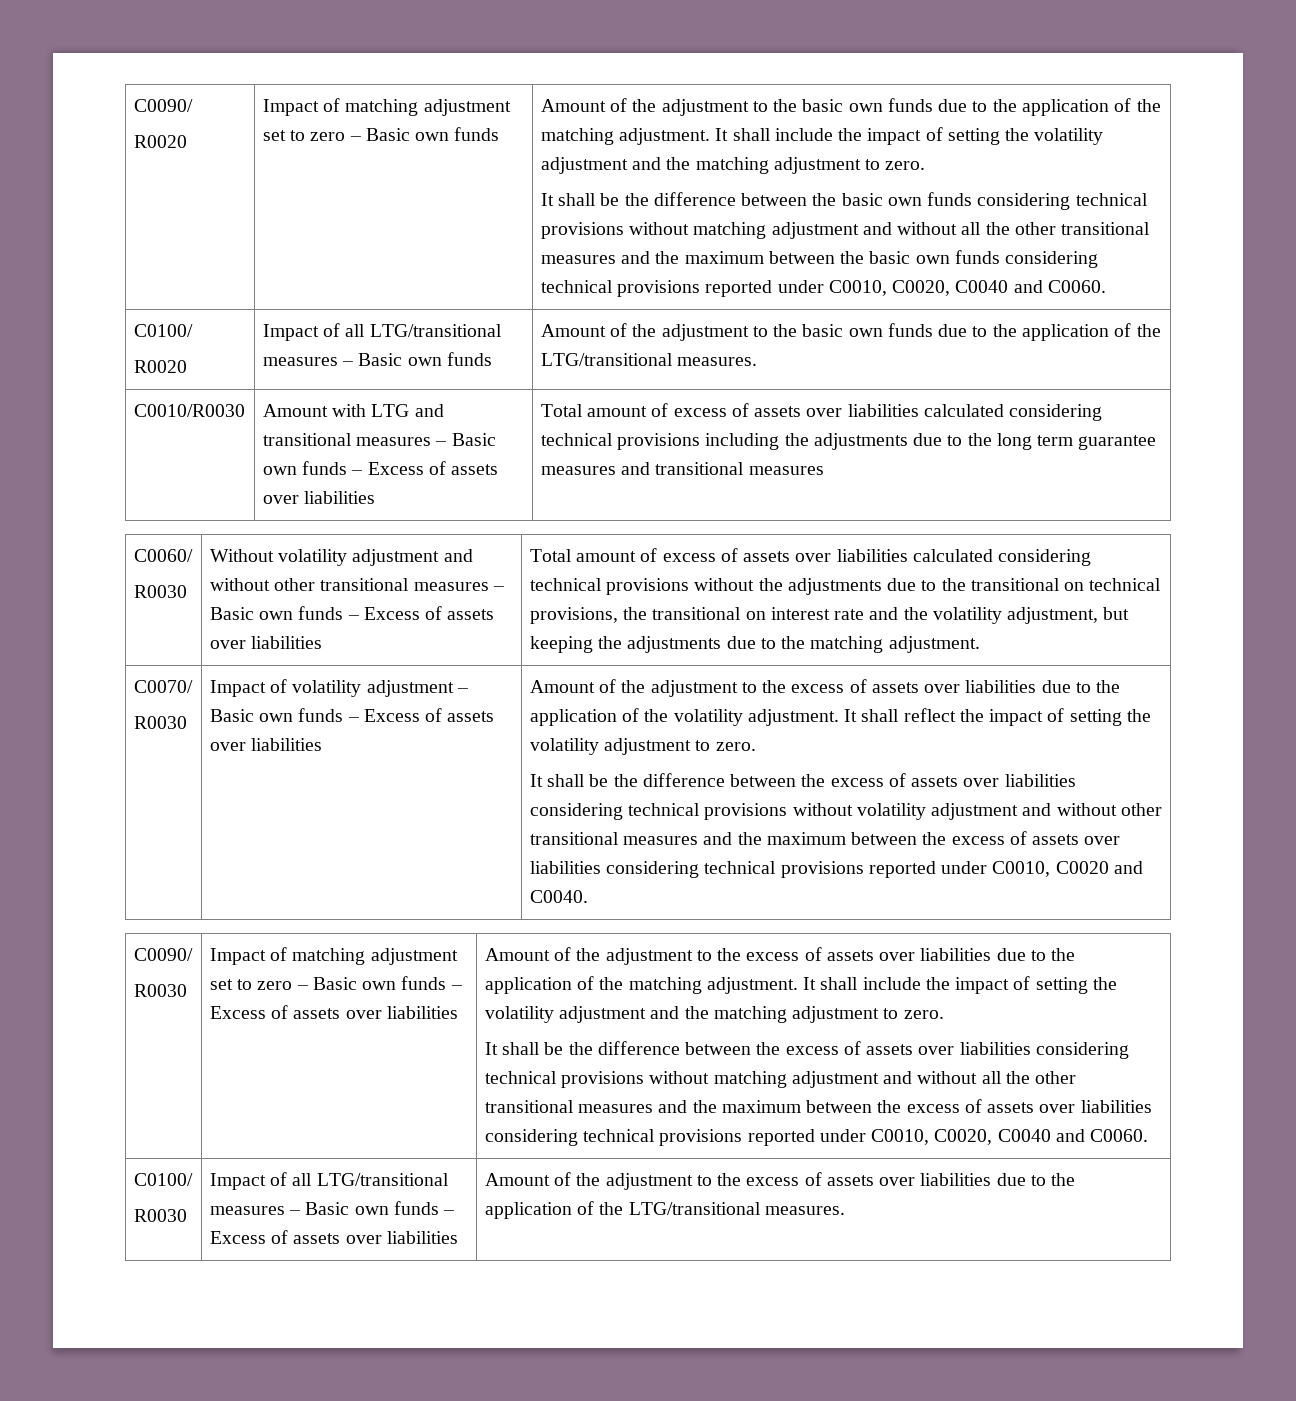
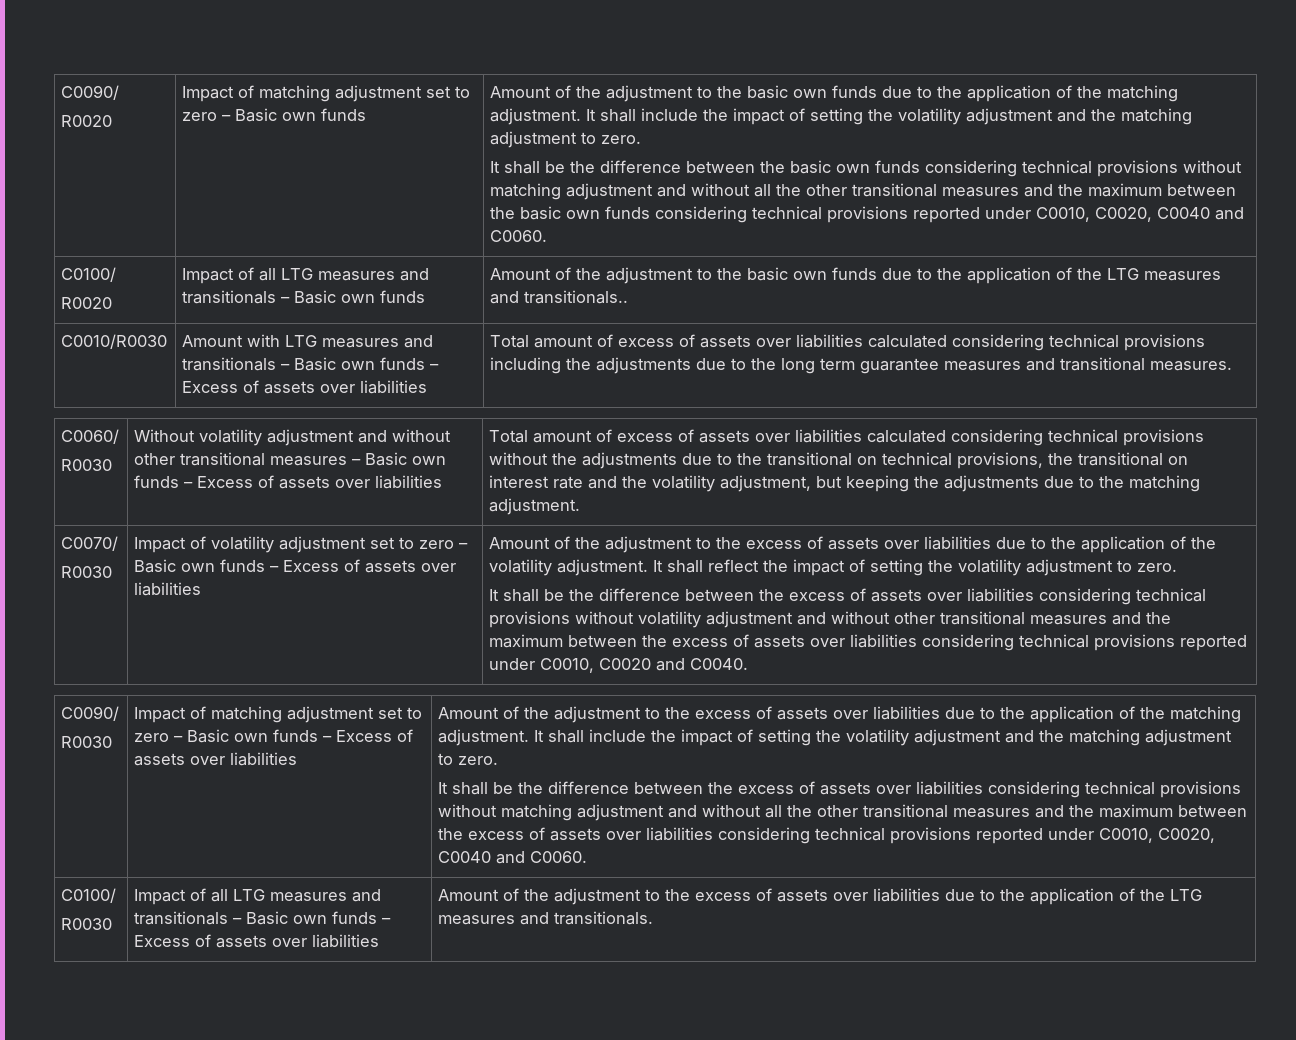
  It shall be the difference between the basic own funds considering technical provisions without matching adjustment and without all the other transitional measures and the maximum between the basic own funds considering technical provisions reported under C0010, C0020, C0040 and C0060.
  C0100/
- R0020 | Impact of all LTG/transitional measures – Basic own funds | Amount of the adjustment to the basic own funds due to the application of the LTG/transitional measures.
+ R0020 | Impact of all LTG measures and transitionals – Basic own funds | Amount of the adjustment to the basic own funds due to the application of the LTG measures and transitionals..
- Amount with LTG and transitional measures – Basic own funds – Excess of assets over liabilities
+ Amount with LTG measures and transitionals – Basic own funds – Excess of assets over liabilities
- Total amount of excess of assets over liabilities calculated considering technical provisions including the adjustments due to the long term guarantee measures and transitional measures
+ Total amount of excess of assets over liabilities calculated considering technical provisions including the adjustments due to the long term guarantee measures and transitional measures.
- Impact of volatility adjustment – Basic own funds – Excess of assets over liabilities
+ Impact of volatility adjustment set to zero – Basic own funds – Excess of assets over liabilities
  It shall be the difference between the excess of assets over liabilities considering technical provisions without matching adjustment and without all the other transitional measures and the maximum between the excess of assets over liabilities considering technical provisions reported under C0010, C0020, C0040 and C0060.
  C0100/
- R0030 | Impact of all LTG/transitional measures – Basic own funds – Excess of assets over liabilities | Amount of the adjustment to the excess of assets over liabilities due to the application of the LTG/transitional measures.
+ R0030 | Impact of all LTG measures and transitionals – Basic own funds – Excess of assets over liabilities | Amount of the adjustment to the excess of assets over liabilities due to the application of the LTG measures and transitionals.

